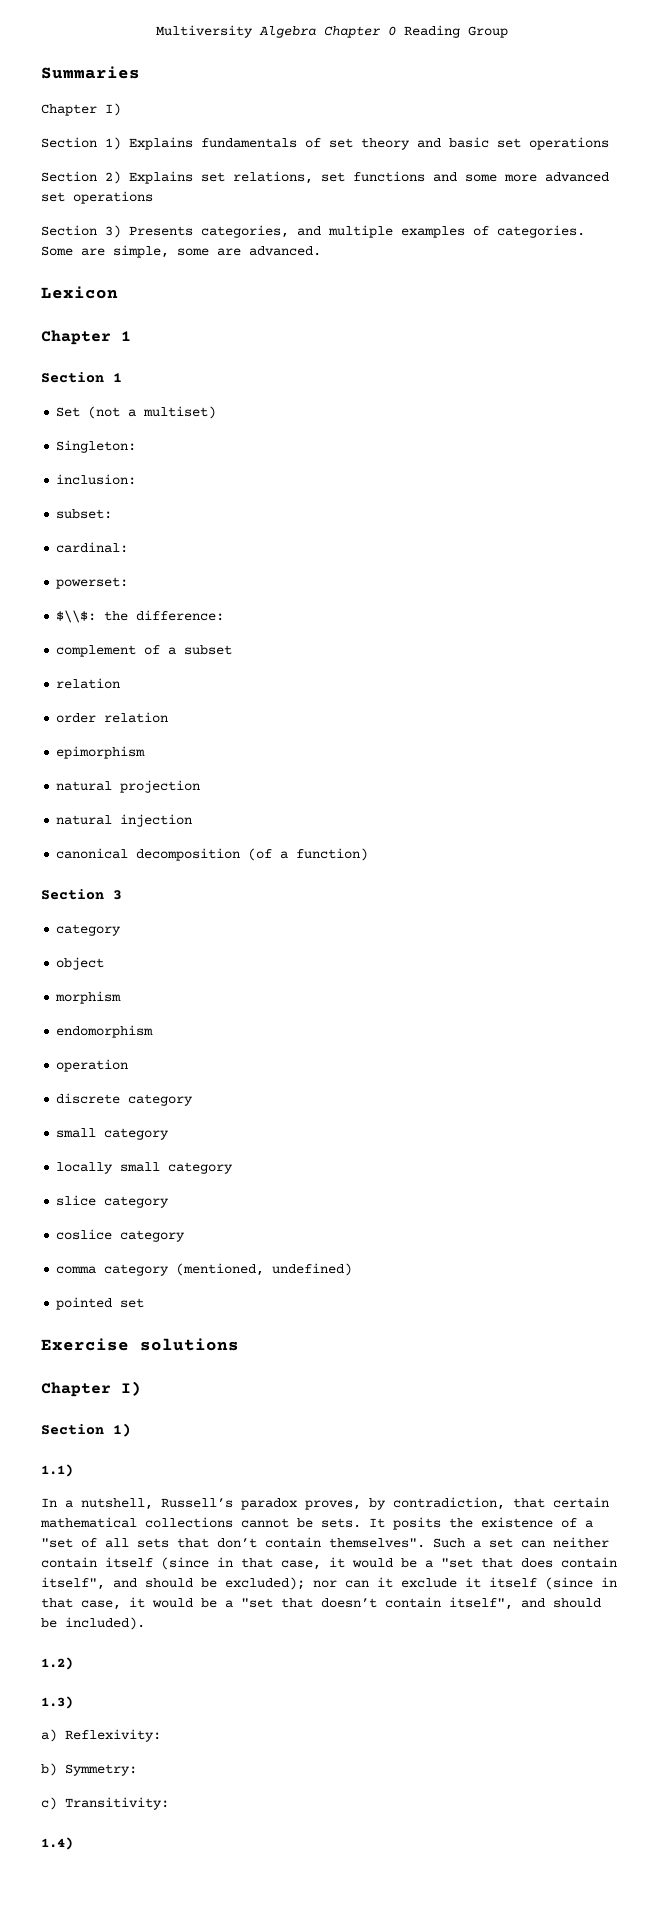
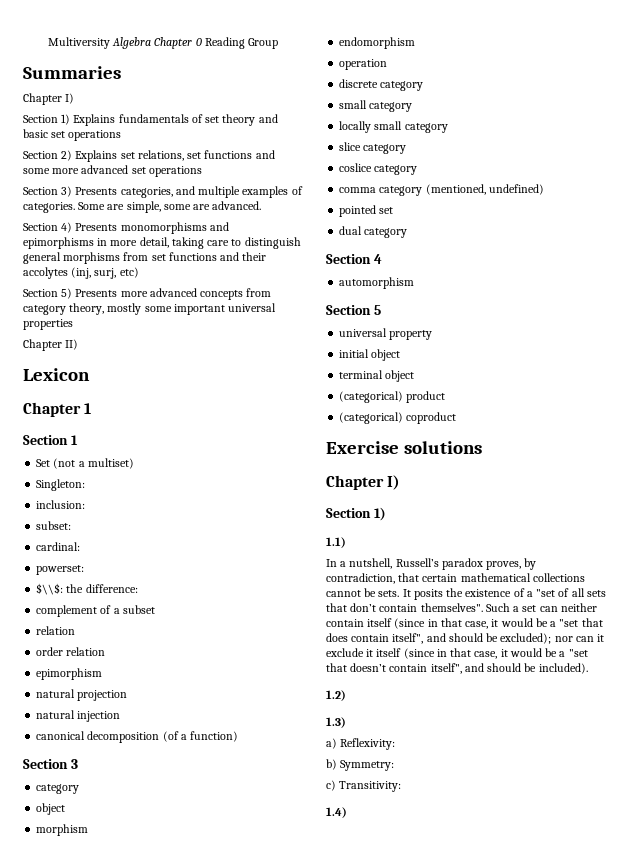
+ Section 4) Presents monomorphisms and epimorphisms in more detail, taking care to distinguish general morphisms from set functions and their accolytes (inj, surj, etc)
+ Section 5) Presents more advanced concepts from category theory, mostly some important universal properties
+ Chapter II)
+ dual category
+ Section 4
+ automorphism
+ Section 5
+ universal property
+ initial object
+ terminal object
+ (categorical) product
+ (categorical) coproduct

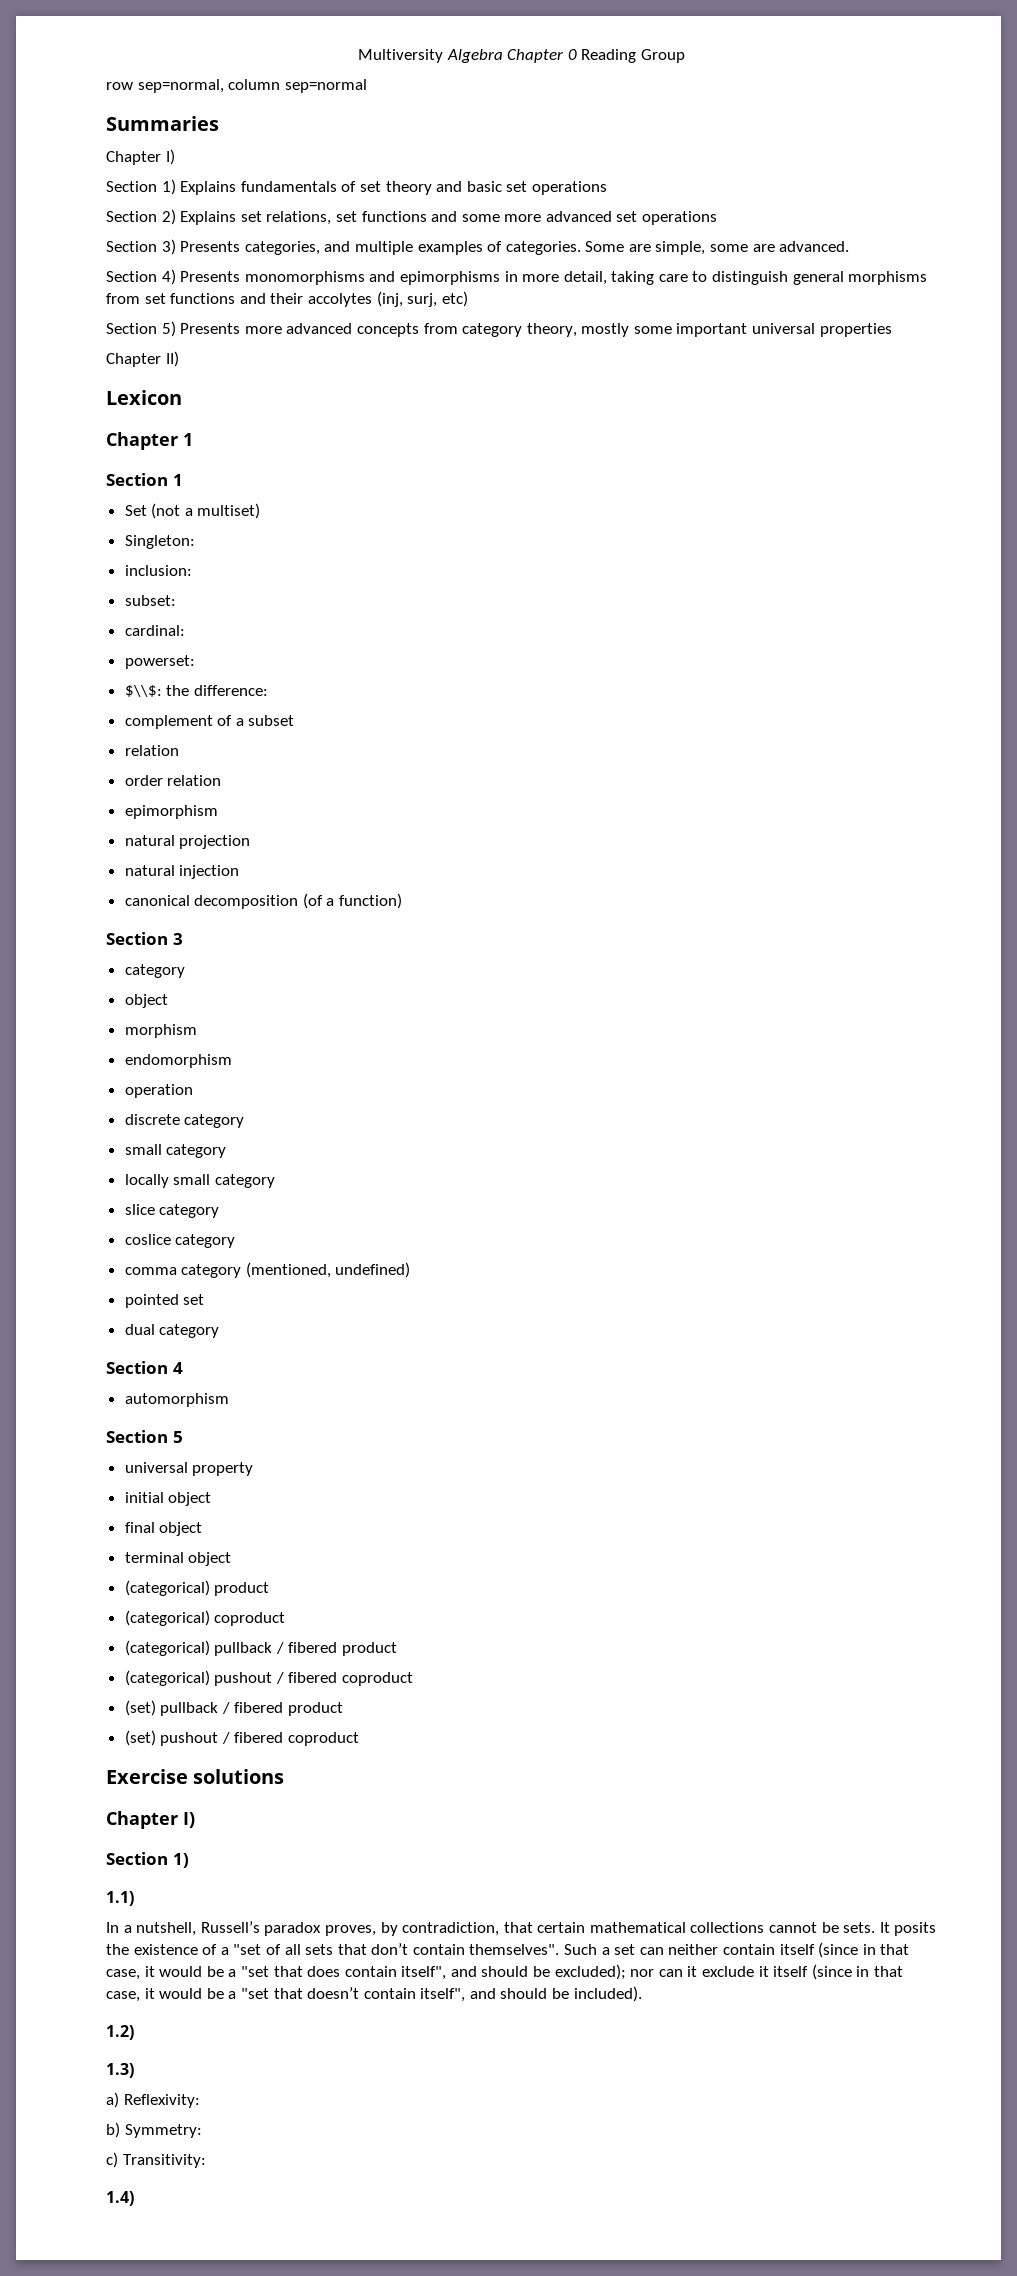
+ row sep=normal, column sep=normal
+ final object
+ (categorical) pullback / fibered product
+ (categorical) pushout / fibered coproduct
+ (set) pullback / fibered product
+ (set) pushout / fibered coproduct

